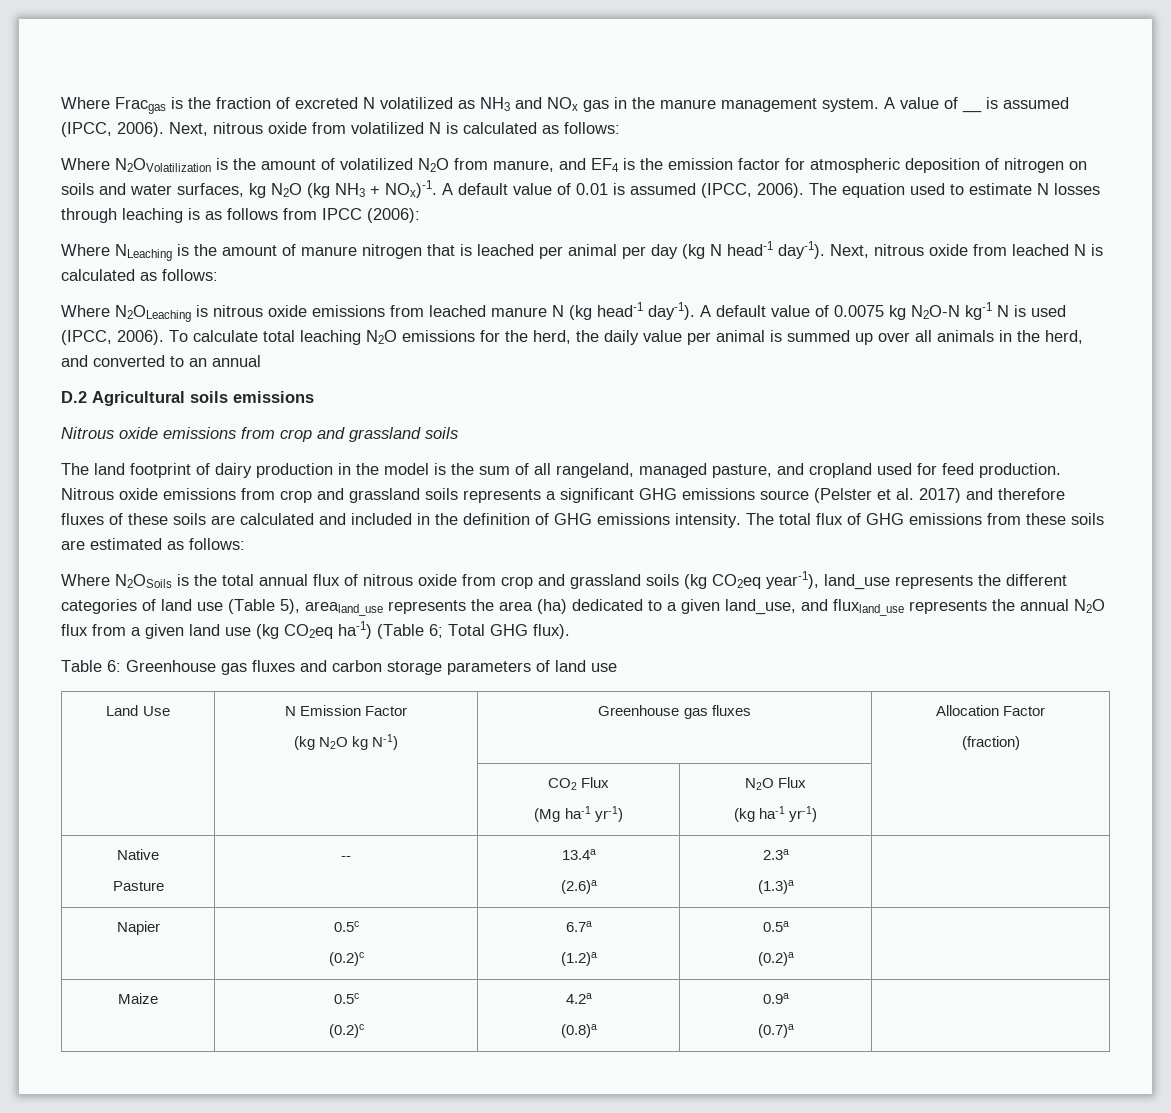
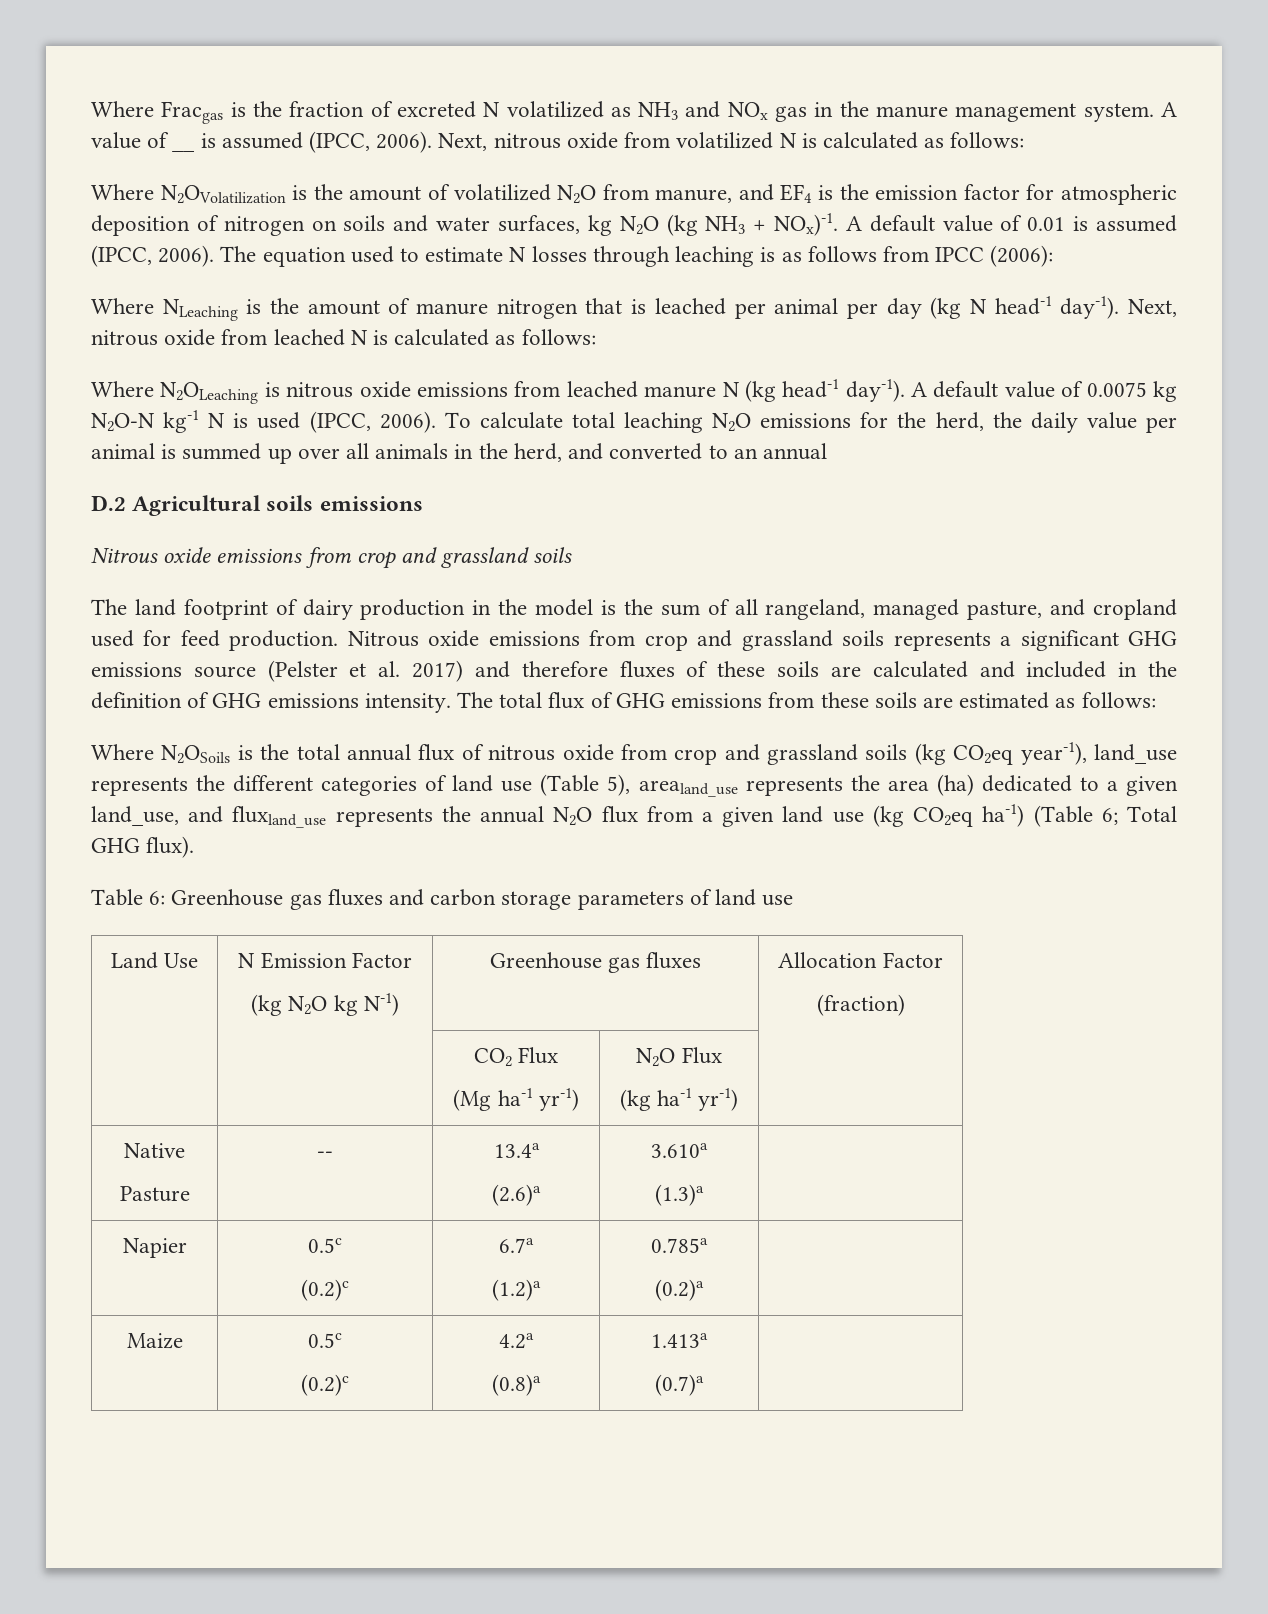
  Native
  Pasture | -- | 13.4a
- (2.6)a | 2.3a
+ (2.6)a | 3.610a
  Napier | 0.5c
  (0.2)c | 6.7a
- (1.2)a | 0.5a
+ (1.2)a | 0.785a
  Maize | 0.5c
  (0.2)c | 4.2a
- (0.8)a | 0.9a
+ (0.8)a | 1.413a

